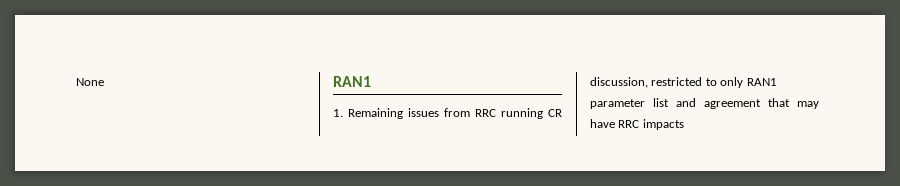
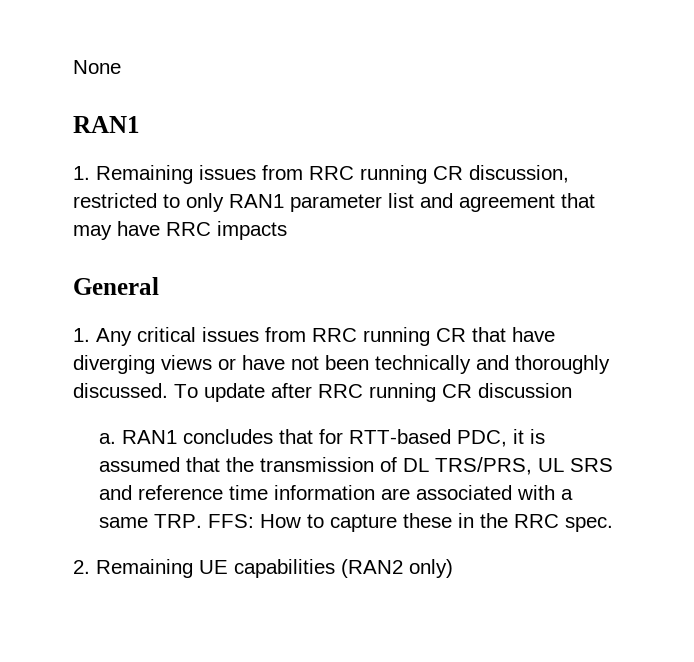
+ General
+ 1. Any critical issues from RRC running CR that have diverging views or have not been technically and thoroughly discussed. To update after RRC running CR discussion
+ a. RAN1 concludes that for RTT-based PDC, it is assumed that the transmission of DL TRS/PRS, UL SRS and reference time information are associated with a same TRP. FFS: How to capture these in the RRC spec.
+ 2. Remaining UE capabilities (RAN2 only)

